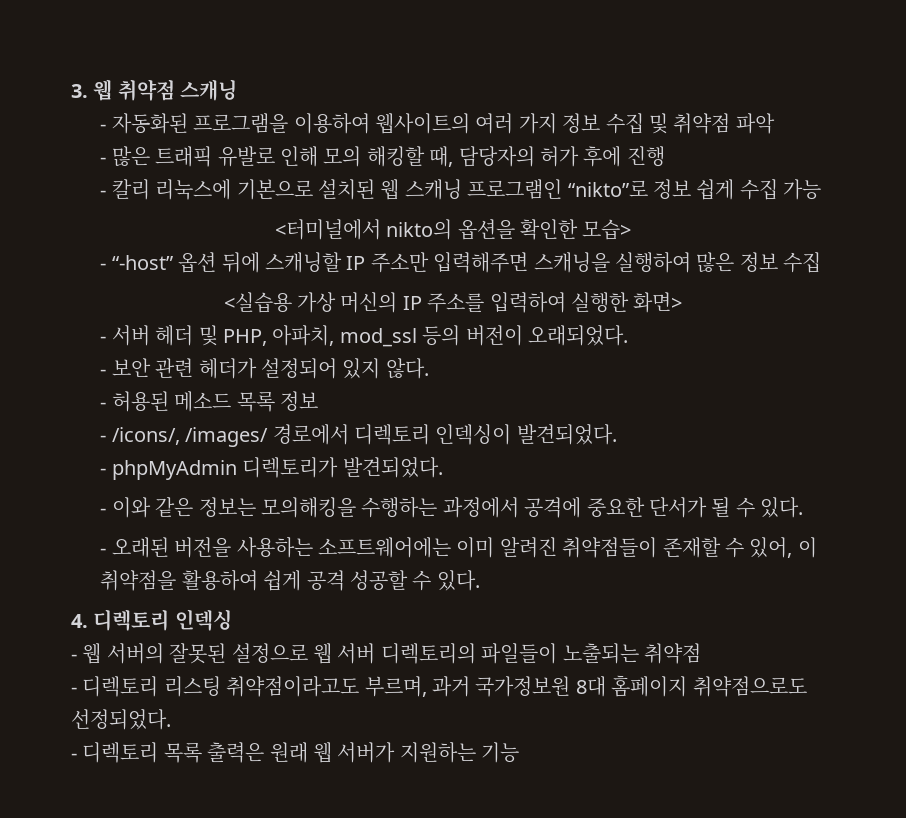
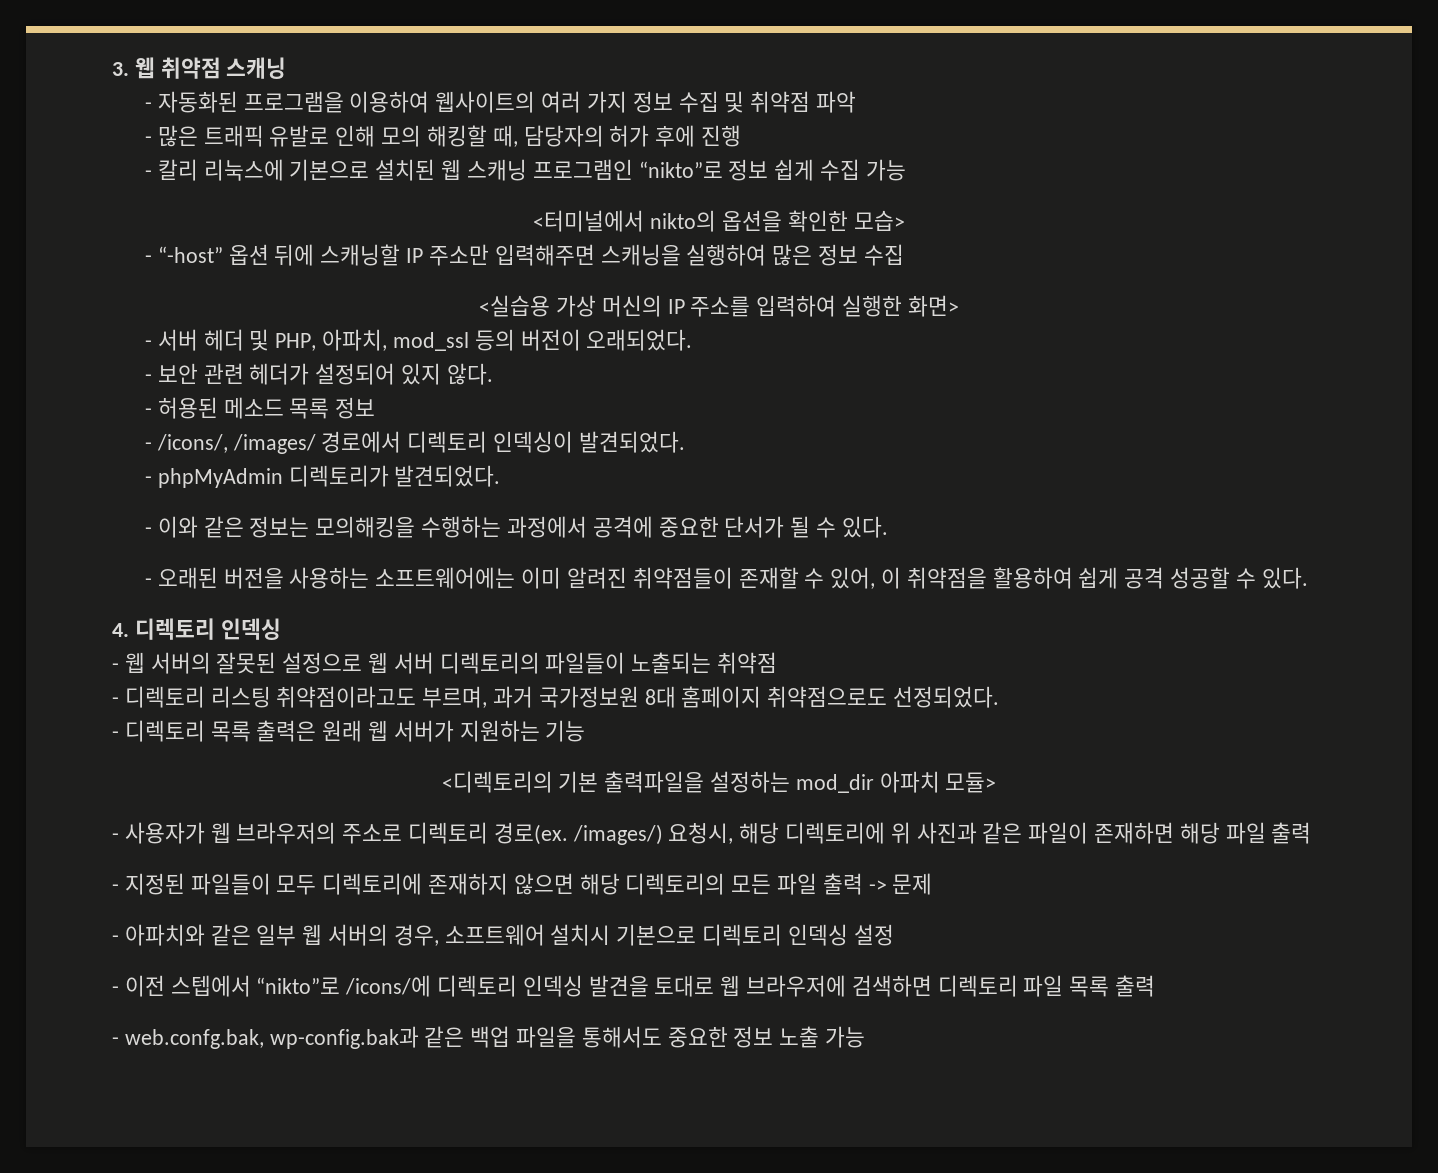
+ <디렉토리의 기본 출력파일을 설정하는 mod_dir 아파치 모듈>
+ - 사용자가 웹 브라우저의 주소로 디렉토리 경로(ex. /images/) 요청시, 해당 디렉토리에 위 사진과 같은 파일이 존재하면 해당 파일 출력
+ - 지정된 파일들이 모두 디렉토리에 존재하지 않으면 해당 디렉토리의 모든 파일 출력 -> 문제
+ - 아파치와 같은 일부 웹 서버의 경우, 소프트웨어 설치시 기본으로 디렉토리 인덱싱 설정
+ - 이전 스텝에서 “nikto”로 /icons/에 디렉토리 인덱싱 발견을 토대로 웹 브라우저에 검색하면 디렉토리 파일 목록 출력
+ - web.confg.bak, wp-config.bak과 같은 백업 파일을 통해서도 중요한 정보 노출 가능

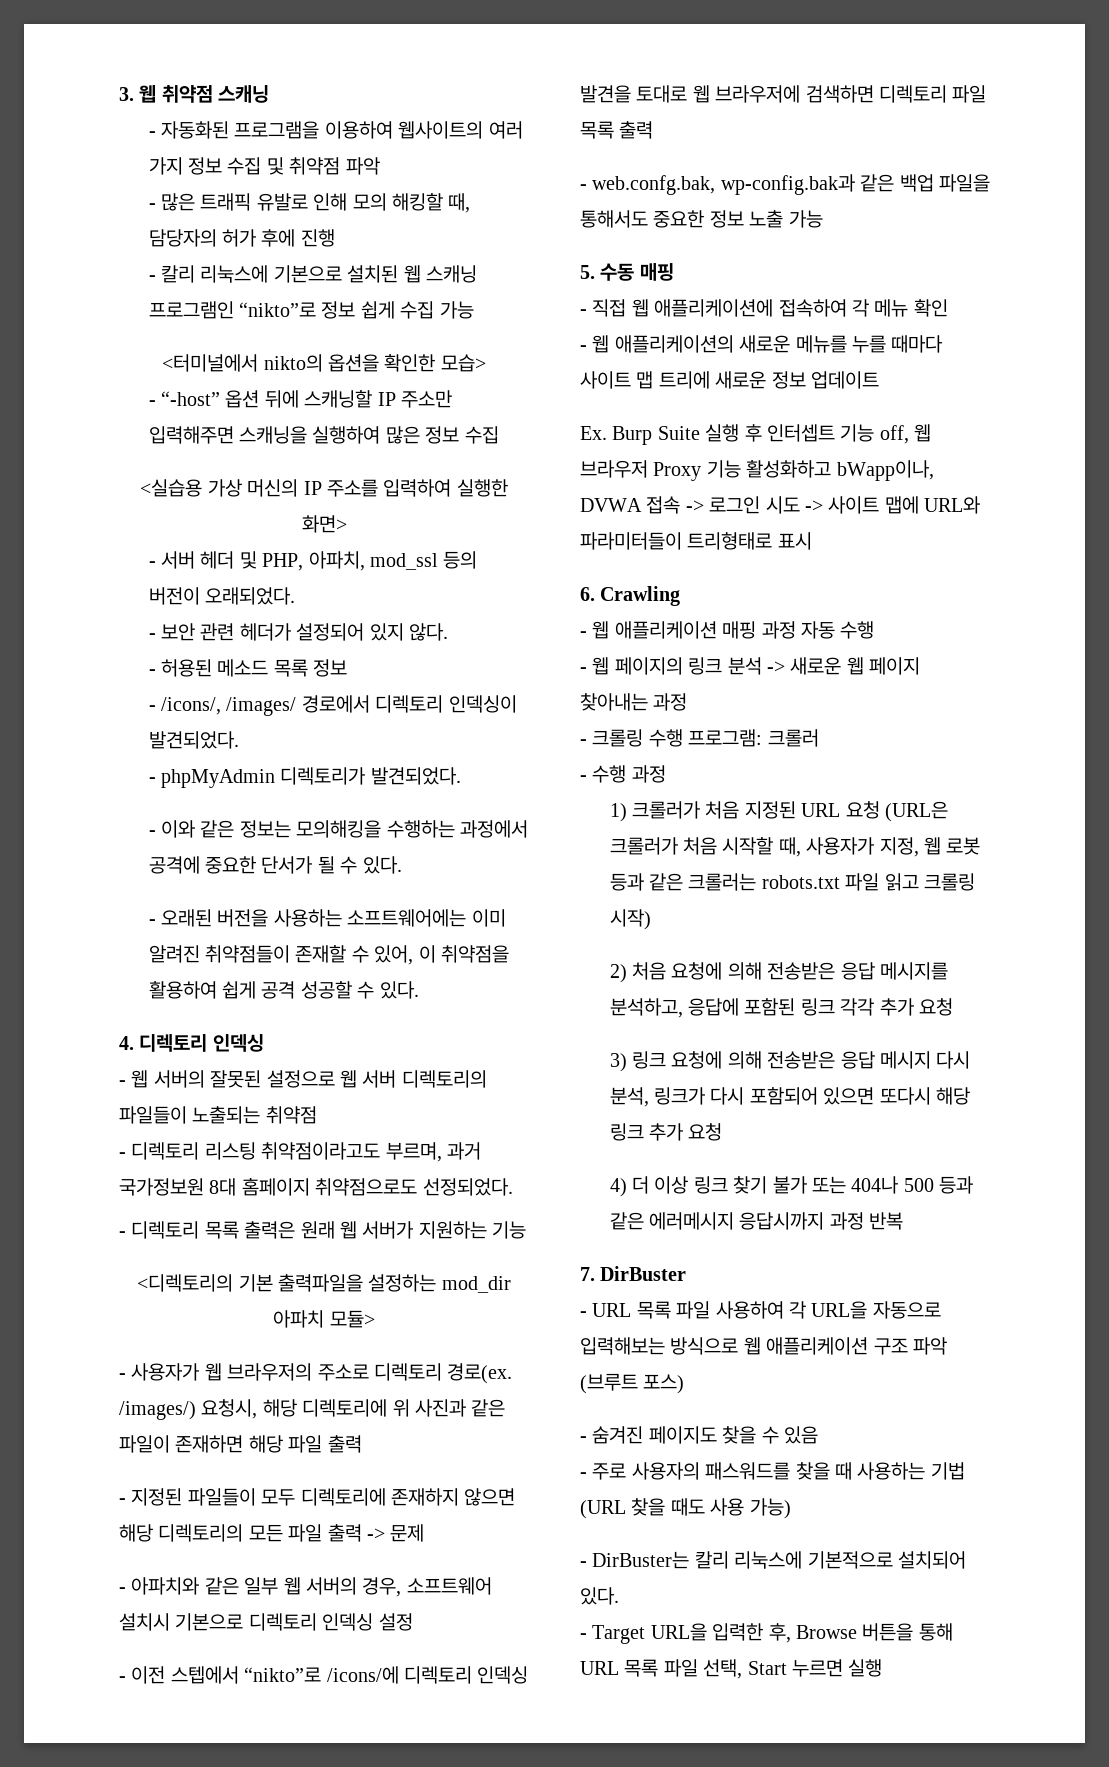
+ 5. 수동 매핑
+ - 직접 웹 애플리케이션에 접속하여 각 메뉴 확인
+ - 웹 애플리케이션의 새로운 메뉴를 누를 때마다 사이트 맵 트리에 새로운 정보 업데이트
+ Ex. Burp Suite 실행 후 인터셉트 기능 off, 웹 브라우저 Proxy 기능 활성화하고 bWapp이나, DVWA 접속 -> 로그인 시도 -> 사이트 맵에 URL와 파라미터들이 트리형태로 표시
+ 6. Crawling
+ - 웹 애플리케이션 매핑 과정 자동 수행
+ - 웹 페이지의 링크 분석 -> 새로운 웹 페이지 찾아내는 과정
+ - 크롤링 수행 프로그램: 크롤러
+ - 수행 과정
+ 1) 크롤러가 처음 지정된 URL 요청 (URL은 크롤러가 처음 시작할 때, 사용자가 지정, 웹 로봇 등과 같은 크롤러는 robots.txt 파일 읽고 크롤링 시작)
+ 2) 처음 요청에 의해 전송받은 응답 메시지를 분석하고, 응답에 포함된 링크 각각 추가 요청
+ 3) 링크 요청에 의해 전송받은 응답 메시지 다시 분석, 링크가 다시 포함되어 있으면 또다시 해당 링크 추가 요청
+ 4) 더 이상 링크 찾기 불가 또는 404나 500 등과 같은 에러메시지 응답시까지 과정 반복
+ 7. DirBuster
+ - URL 목록 파일 사용하여 각 URL을 자동으로 입력해보는 방식으로 웹 애플리케이션 구조 파악 (브루트 포스)
+ - 숨겨진 페이지도 찾을 수 있음
+ - 주로 사용자의 패스워드를 찾을 때 사용하는 기법 (URL 찾을 때도 사용 가능)
+ - DirBuster는 칼리 리눅스에 기본적으로 설치되어 있다.
+ - Target URL을 입력한 후, Browse 버튼을 통해 URL 목록 파일 선택, Start 누르면 실행

